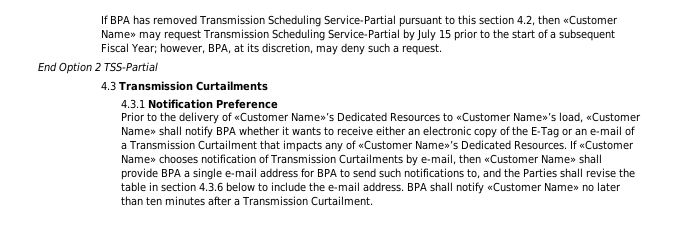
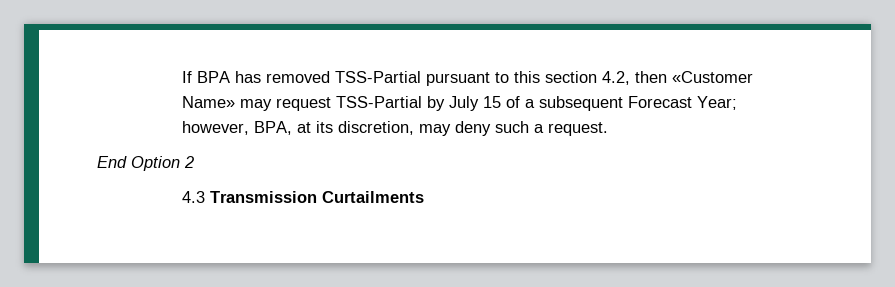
- If BPA has removed Transmission Scheduling Service-Partial pursuant to this section 4.2, then «Customer Name» may request Transmission Scheduling Service-Partial by July 15 prior to the start of a subsequent Fiscal Year; however, BPA, at its discretion, may deny such a request.
+ If BPA has removed TSS-Partial pursuant to this section 4.2, then «Customer Name» may request TSS-Partial by July 15 of a subsequent Forecast Year; however, BPA, at its discretion, may deny such a request.
- End Option 2 TSS-Partial
+ End Option 2
- 4.3.1 Notification Preference
- Prior to the delivery of «Customer Name»’s Dedicated Resources to «Customer Name»’s load, «Customer Name» shall notify BPA whether it wants to receive either an electronic copy of the E-Tag or an e-mail of a Transmission Curtailment that impacts any of «Customer Name»’s Dedicated Resources. If «Customer Name» chooses notification of Transmission Curtailments by e-mail, then «Customer Name» shall provide BPA a single e-mail address for BPA to send such notifications to, and the Parties shall revise the table in section 4.3.6 below to include the e-mail address. BPA shall notify «Customer Name» no later than ten minutes after a Transmission Curtailment.

